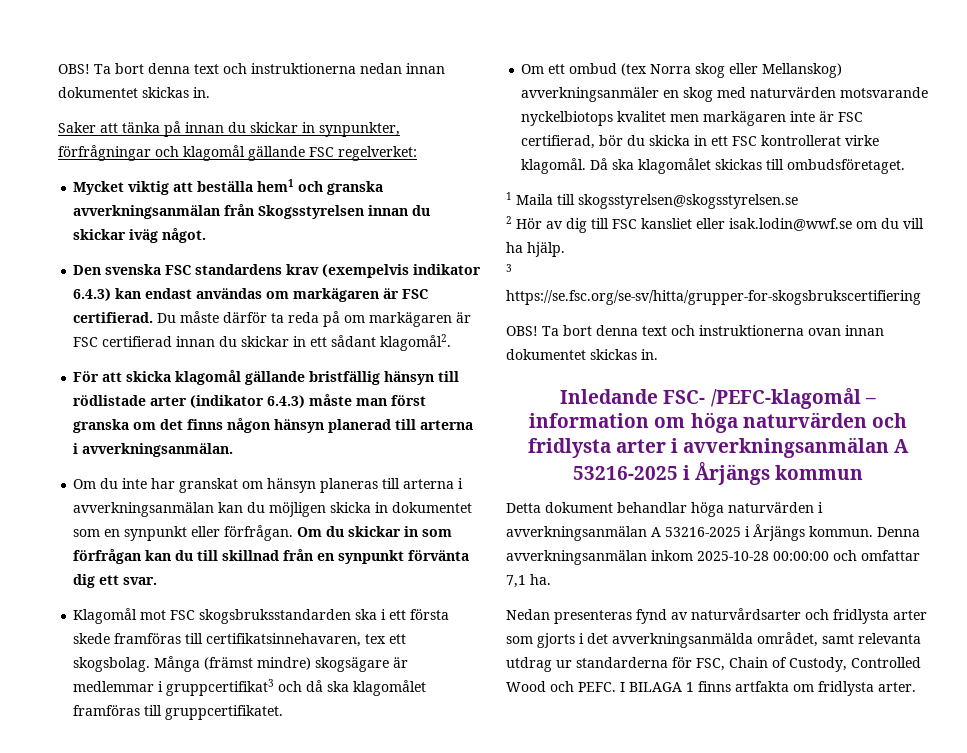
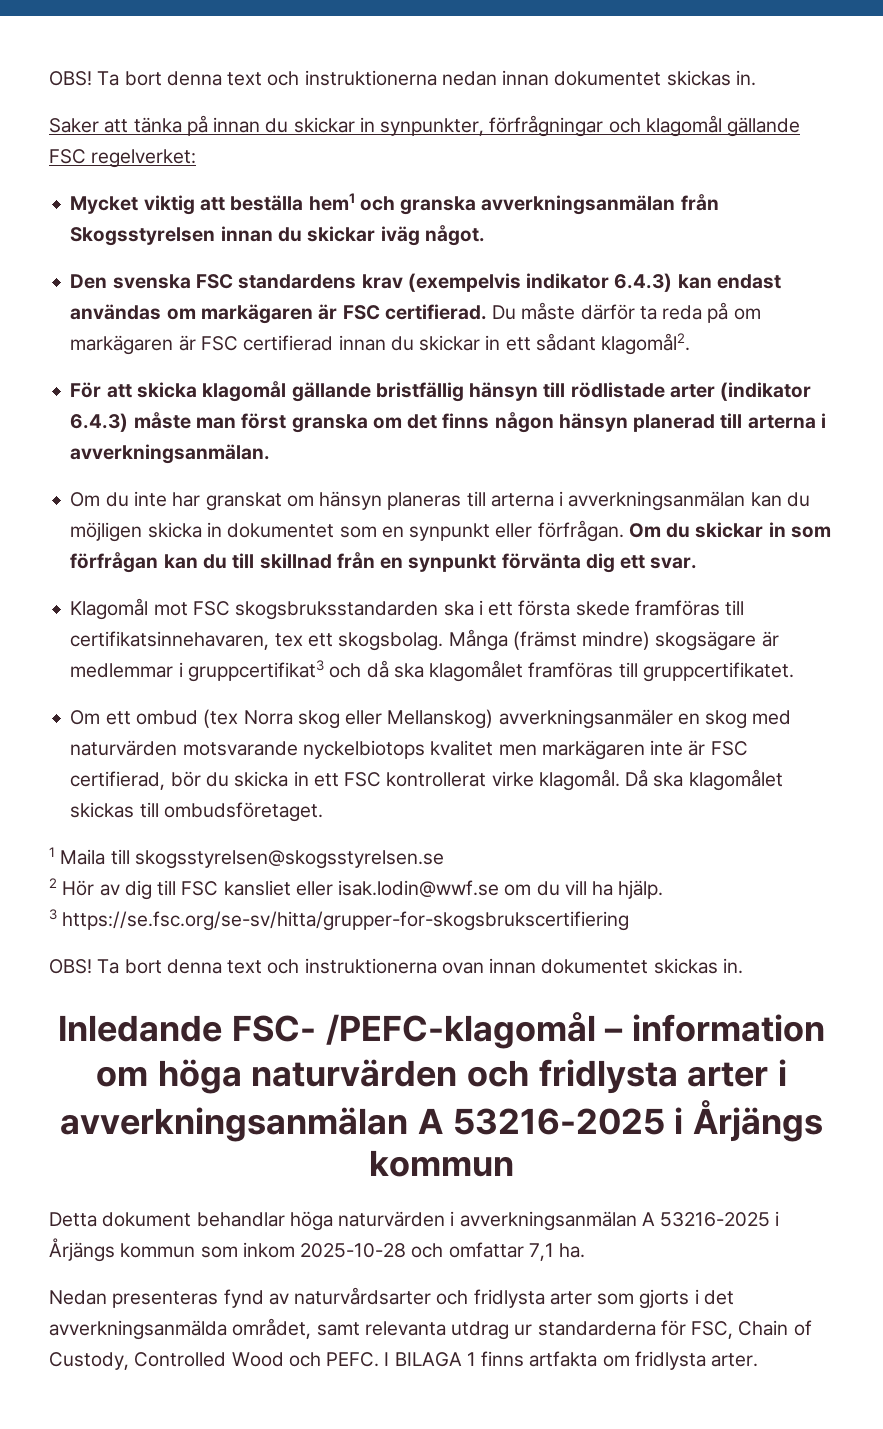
- Detta dokument behandlar höga naturvärden i avverkningsanmälan A 53216-2025 i Årjängs kommun. Denna avverkningsanmälan inkom 2025-10-28 00:00:00 och omfattar 7,1 ha.
+ Detta dokument behandlar höga naturvärden i avverkningsanmälan A 53216-2025 i Årjängs kommun som inkom 2025-10-28 och omfattar 7,1 ha.

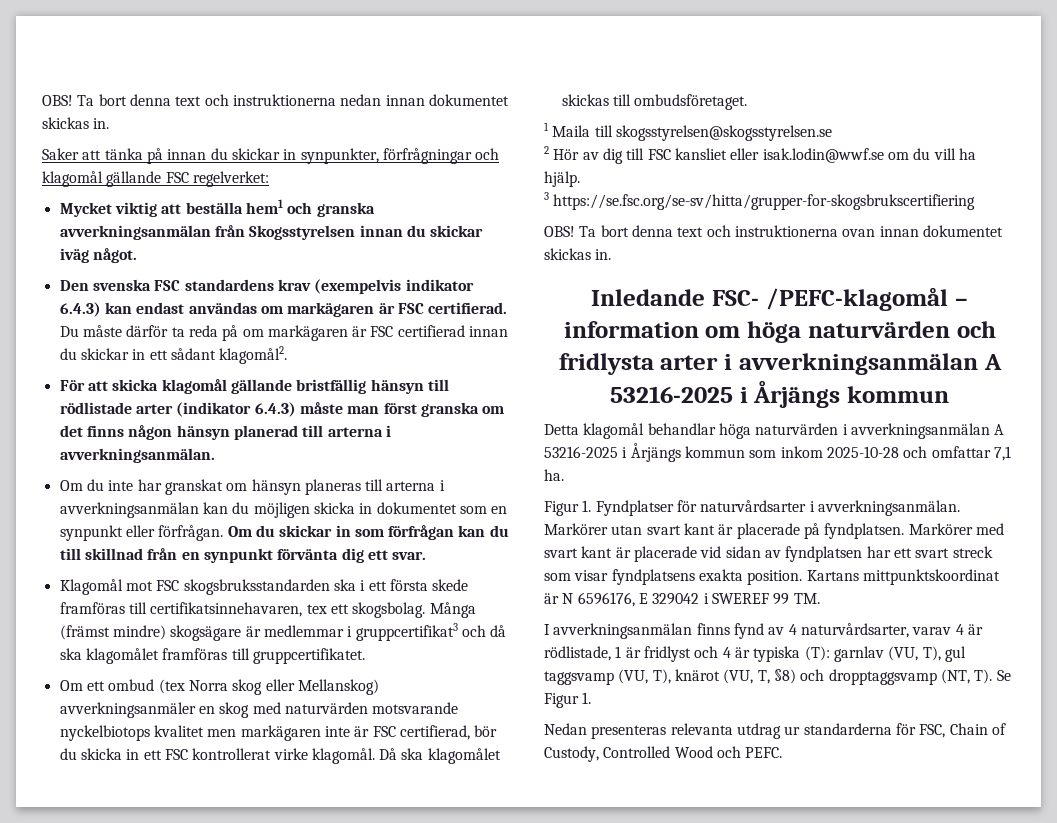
- Detta dokument behandlar höga naturvärden i avverkningsanmälan A 53216-2025 i Årjängs kommun som inkom 2025-10-28 och omfattar 7,1 ha.
+ Detta klagomål behandlar höga naturvärden i avverkningsanmälan A 53216-2025 i Årjängs kommun som inkom 2025-10-28 och omfattar 7,1 ha.
- Nedan presenteras fynd av naturvårdsarter och fridlysta arter som gjorts i det avverkningsanmälda området, samt relevanta utdrag ur standarderna för FSC, Chain of Custody, Controlled Wood och PEFC. I BILAGA 1 finns artfakta om fridlysta arter.
+ Figur 1. Fyndplatser för naturvårdsarter i avverkningsanmälan. Markörer utan svart kant är placerade på fyndplatsen. Markörer med svart kant är placerade vid sidan av fyndplatsen har ett svart streck som visar fyndplatsens exakta position. Kartans mittpunktskoordinat är N 6596176, E 329042 i SWEREF 99 TM.
+ I avverkningsanmälan finns fynd av 4 naturvårdsarter, varav 4 är rödlistade, 1 är fridlyst och 4 är typiska (T): garnlav (VU, T), gul taggsvamp (VU, T), knärot (VU, T, §8) och dropptaggsvamp (NT, T). Se Figur 1.
+ Nedan presenteras relevanta utdrag ur standarderna för FSC, Chain of Custody, Controlled Wood och PEFC.

